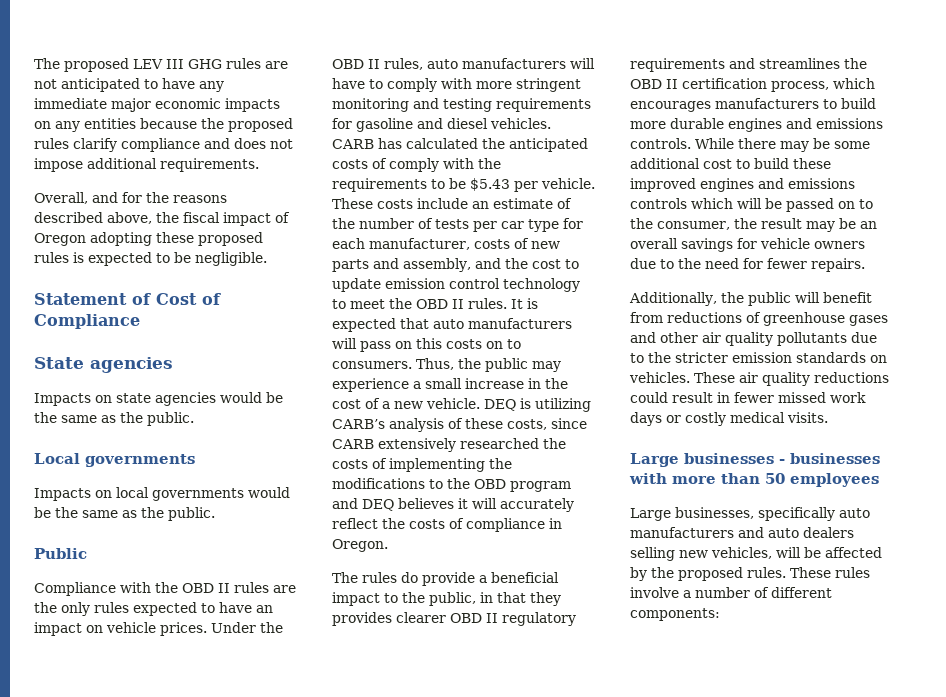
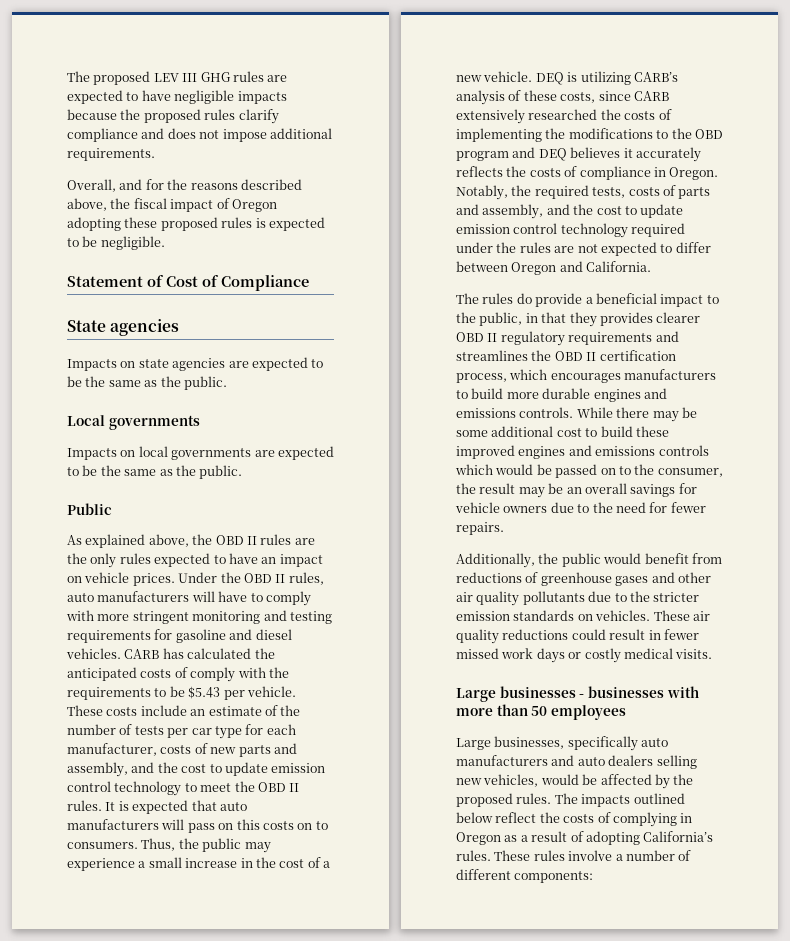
- The proposed LEV III GHG rules are not anticipated to have any immediate major economic impacts on any entities because the proposed rules clarify compliance and does not impose additional requirements.
+ The proposed LEV III GHG rules are expected to have negligible impacts because the proposed rules clarify compliance and does not impose additional requirements.
- Impacts on state agencies would be the same as the public.
+ Impacts on state agencies are expected to be the same as the public.
- Impacts on local governments would be the same as the public.
+ Impacts on local governments are expected to be the same as the public.
- Compliance with the OBD II rules are the only rules expected to have an impact on vehicle prices.
+ As explained above, the OBD II rules are the only rules expected to have an impact on vehicle prices.
- DEQ is utilizing CARB’s analysis of these costs, since CARB extensively researched the costs of implementing the modifications to the OBD program and DEQ believes it will accurately reflect the costs of compliance in Oregon.
+ DEQ is utilizing CARB’s analysis of these costs, since CARB extensively researched the costs of implementing the modifications to the OBD program and DEQ believes it accurately reflects the costs of compliance in Oregon. Notably, the required tests, costs of parts and assembly, and the cost to update emission control technology required under the rules are not expected to differ between Oregon and California.
- While there may be some additional cost to build these improved engines and emissions controls which will be passed on to the consumer, the result may be an overall savings for vehicle owners due to the need for fewer repairs.
+ While there may be some additional cost to build these improved engines and emissions controls which would be passed on to the consumer, the result may be an overall savings for vehicle owners due to the need for fewer repairs.
- Additionally, the public will benefit from reductions of greenhouse gases and other air quality pollutants due to the stricter emission standards on vehicles.
+ Additionally, the public would benefit from reductions of greenhouse gases and other air quality pollutants due to the stricter emission standards on vehicles.
- Large businesses, specifically auto manufacturers and auto dealers selling new vehicles, will be affected by the proposed rules.
+ Large businesses, specifically auto manufacturers and auto dealers selling new vehicles, would be affected by the proposed rules.
+ The impacts outlined below reflect the costs of complying in Oregon as a result of adopting California’s rules.

